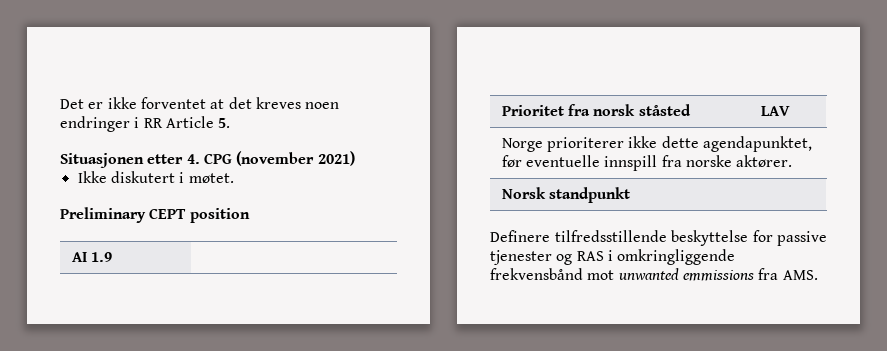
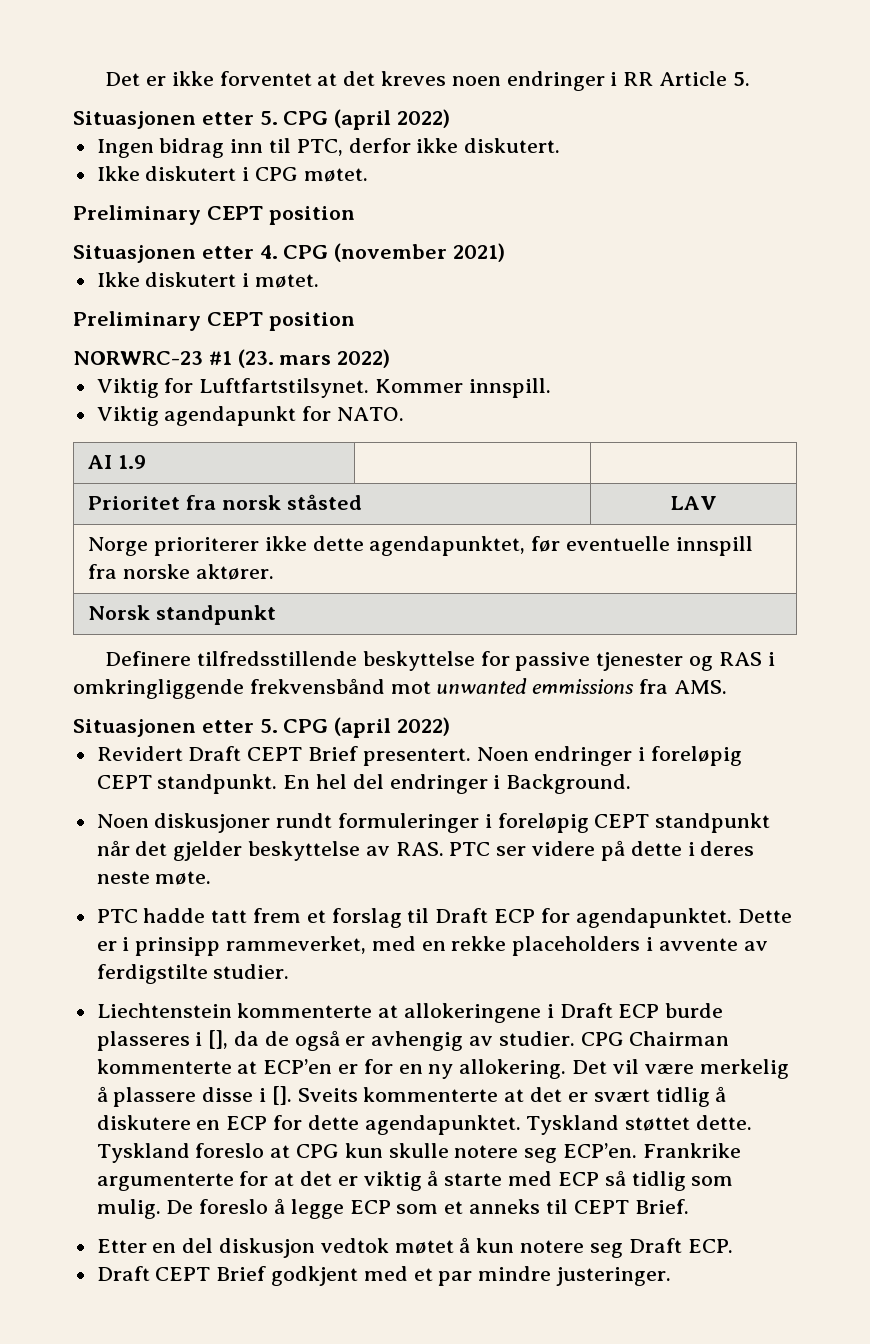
  Det er ikke forventet at det kreves noen endringer i RR Article 5.
+ Situasjonen etter 5. CPG (april 2022)
+ Ingen bidrag inn til PTC, derfor ikke diskutert.
+ Ikke diskutert i CPG møtet.
+ Preliminary CEPT position
+ NORWRC-23 #1 (23. mars 2022)
+ Viktig for Luftfartstilsynet. Kommer innspill.
+ Viktig agendapunkt for NATO.
  Definere tilfredsstillende beskyttelse for passive tjenester og RAS i omkringliggende frekvensbånd mot unwanted emmissions fra AMS.
+ Situasjonen etter 5. CPG (april 2022)
+ Revidert Draft CEPT Brief presentert. Noen endringer i foreløpig CEPT standpunkt. En hel del endringer i Background.
+ Noen diskusjoner rundt formuleringer i foreløpig CEPT standpunkt når det gjelder beskyttelse av RAS. PTC ser videre på dette i deres neste møte.
+ PTC hadde tatt frem et forslag til Draft ECP for agendapunktet. Dette er i prinsipp rammeverket, med en rekke placeholders i avvente av ferdigstilte studier.
+ Liechtenstein kommenterte at allokeringene i Draft ECP burde plasseres i [], da de også er avhengig av studier. CPG Chairman kommenterte at ECP’en er for en ny allokering. Det vil være merkelig å plassere disse i []. Sveits kommenterte at det er svært tidlig å diskutere en ECP for dette agendapunktet. Tyskland støttet dette. Tyskland foreslo at CPG kun skulle notere seg ECP’en. Frankrike argumenterte for at det er viktig å starte med ECP så tidlig som mulig. De foreslo å legge ECP som et anneks til CEPT Brief.
+ Etter en del diskusjon vedtok møtet å kun notere seg Draft ECP.
+ Draft CEPT Brief godkjent med et par mindre justeringer.

